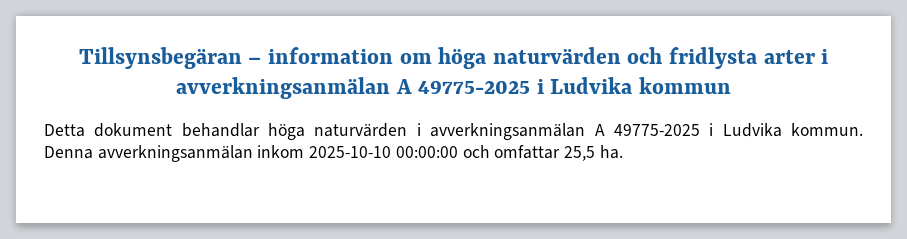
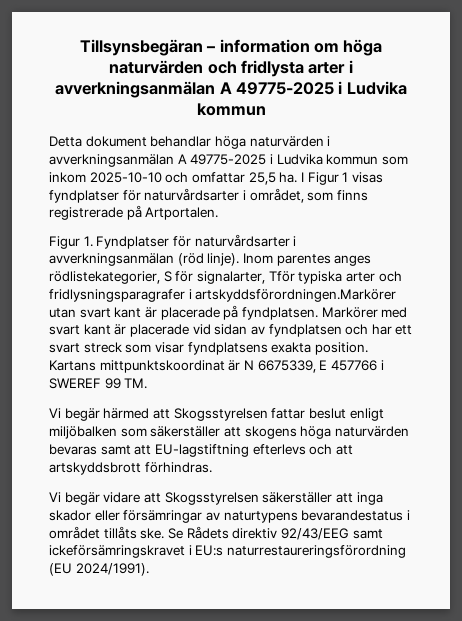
- Detta dokument behandlar höga naturvärden i avverkningsanmälan A 49775-2025 i Ludvika kommun. Denna avverkningsanmälan inkom 2025-10-10 00:00:00 och omfattar 25,5 ha.
+ Detta dokument behandlar höga naturvärden i avverkningsanmälan A 49775-2025 i Ludvika kommun som inkom 2025-10-10 och omfattar 25,5 ha.
+ I Figur 1 visas fyndplatser för naturvårdsarter i området, som finns registrerade på Artportalen.
+ Figur 1. Fyndplatser för naturvårdsarter i avverkningsanmälan (röd linje). Inom parentes anges rödlistekategorier, S för signalarter, Tför typiska arter och fridlysningsparagrafer i artskyddsförordningen.Markörer utan svart kant är placerade på fyndplatsen. Markörer med svart kant är placerade vid sidan av fyndplatsen och har ett svart streck som visar fyndplatsens exakta position. Kartans mittpunktskoordinat är N 6675339, E 457766 i SWEREF 99 TM.
+ Vi begär härmed att Skogsstyrelsen fattar beslut enligt miljöbalken som säkerställer att skogens höga naturvärden bevaras samt att EU-lagstiftning efterlevs och att artskyddsbrott förhindras.
+ Vi begär vidare att Skogsstyrelsen säkerställer att inga skador eller försämringar av naturtypens bevarandestatus i området tillåts ske. Se Rådets direktiv 92/43/EEG samt ickeförsämringskravet i EU:s naturrestaureringsförordning (EU 2024/1991).

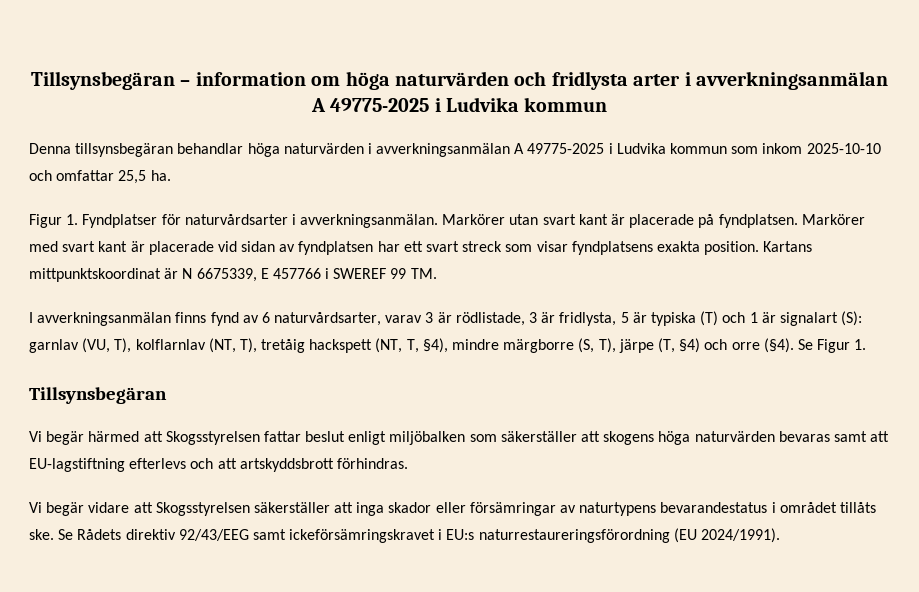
- Detta dokument behandlar höga naturvärden i avverkningsanmälan A 49775-2025 i Ludvika kommun som inkom 2025-10-10 och omfattar 25,5 ha. I Figur 1 visas fyndplatser för naturvårdsarter i området, som finns registrerade på Artportalen.
+ Denna tillsynsbegäran behandlar höga naturvärden i avverkningsanmälan A 49775-2025 i Ludvika kommun som inkom 2025-10-10 och omfattar 25,5 ha.
- Figur 1. Fyndplatser för naturvårdsarter i avverkningsanmälan (röd linje). Inom parentes anges rödlistekategorier, S för signalarter, Tför typiska arter och fridlysningsparagrafer i artskyddsförordningen.Markörer utan svart kant är placerade på fyndplatsen.
+ Figur 1. Fyndplatser för naturvårdsarter i avverkningsanmälan. Markörer utan svart kant är placerade på fyndplatsen.
- Markörer med svart kant är placerade vid sidan av fyndplatsen och har ett svart streck som visar fyndplatsens exakta position.
+ Markörer med svart kant är placerade vid sidan av fyndplatsen har ett svart streck som visar fyndplatsens exakta position.
+ I avverkningsanmälan finns fynd av 6 naturvårdsarter, varav 3 är rödlistade, 3 är fridlysta, 5 är typiska (T) och 1 är signalart (S): garnlav (VU, T), kolflarnlav (NT, T), tretåig hackspett (NT, T, §4), mindre märgborre (S, T), järpe (T, §4) och orre (§4). Se Figur 1.
+ Tillsynsbegäran

